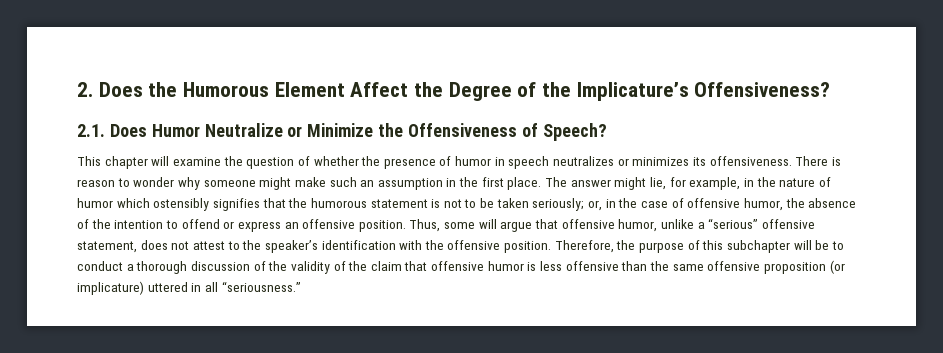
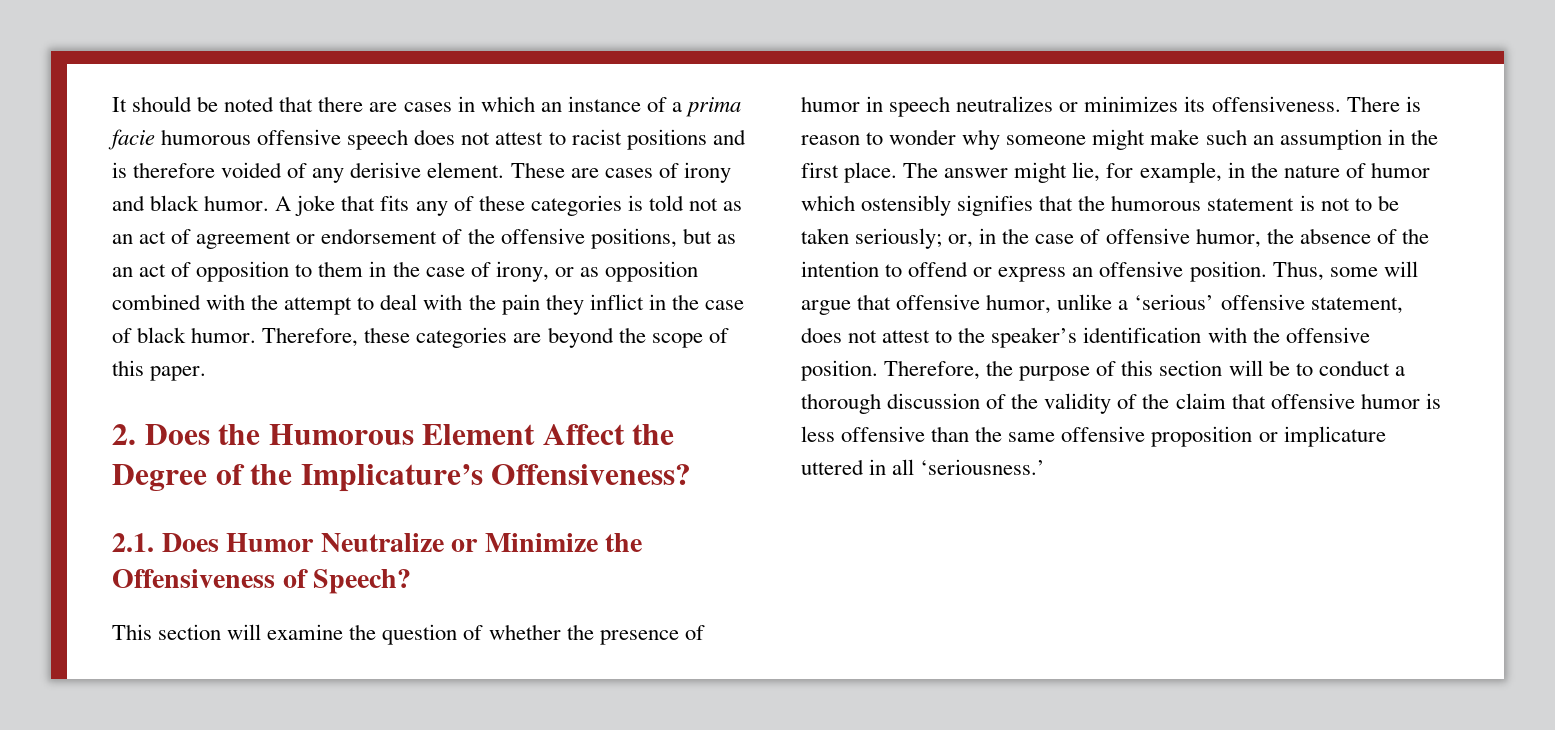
+ It should be noted that there are cases in which an instance of a prima facie humorous offensive speech does not attest to racist positions and is therefore voided of any derisive element. These are cases of irony and black humor. A joke that fits any of these categories is told not as an act of agreement or endorsement of the offensive positions, but as an act of opposition to them in the case of irony, or as opposition combined with the attempt to deal with the pain they inflict in the case of black humor. Therefore, these categories are beyond the scope of this paper.
- This chapter will examine the question of whether the presence of humor in speech neutralizes or minimizes its offensiveness.
+ This section will examine the question of whether the presence of humor in speech neutralizes or minimizes its offensiveness.
- Thus, some will argue that offensive humor, unlike a “serious” offensive statement, does not attest to the speaker’s identification with the offensive position.
+ Thus, some will argue that offensive humor, unlike a ‘serious’ offensive statement, does not attest to the speaker’s identification with the offensive position.
- Therefore, the purpose of this subchapter will be to conduct a thorough discussion of the validity of the claim that offensive humor is less offensive than the same offensive proposition (or implicature) uttered in all “seriousness.”
+ Therefore, the purpose of this section will be to conduct a thorough discussion of the validity of the claim that offensive humor is less offensive than the same offensive proposition or implicature uttered in all ‘seriousness.’

